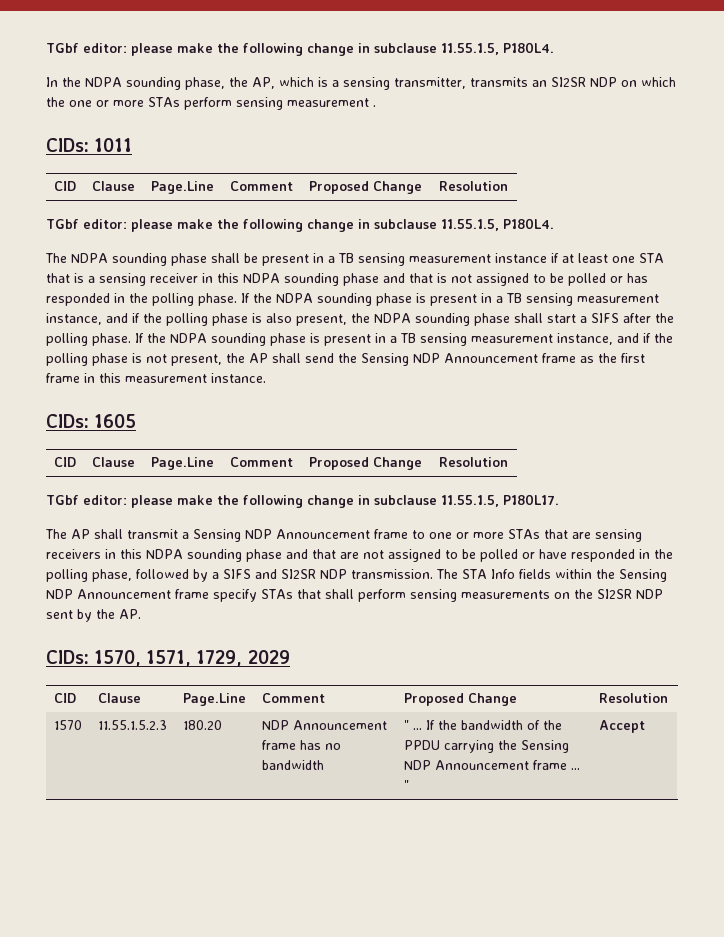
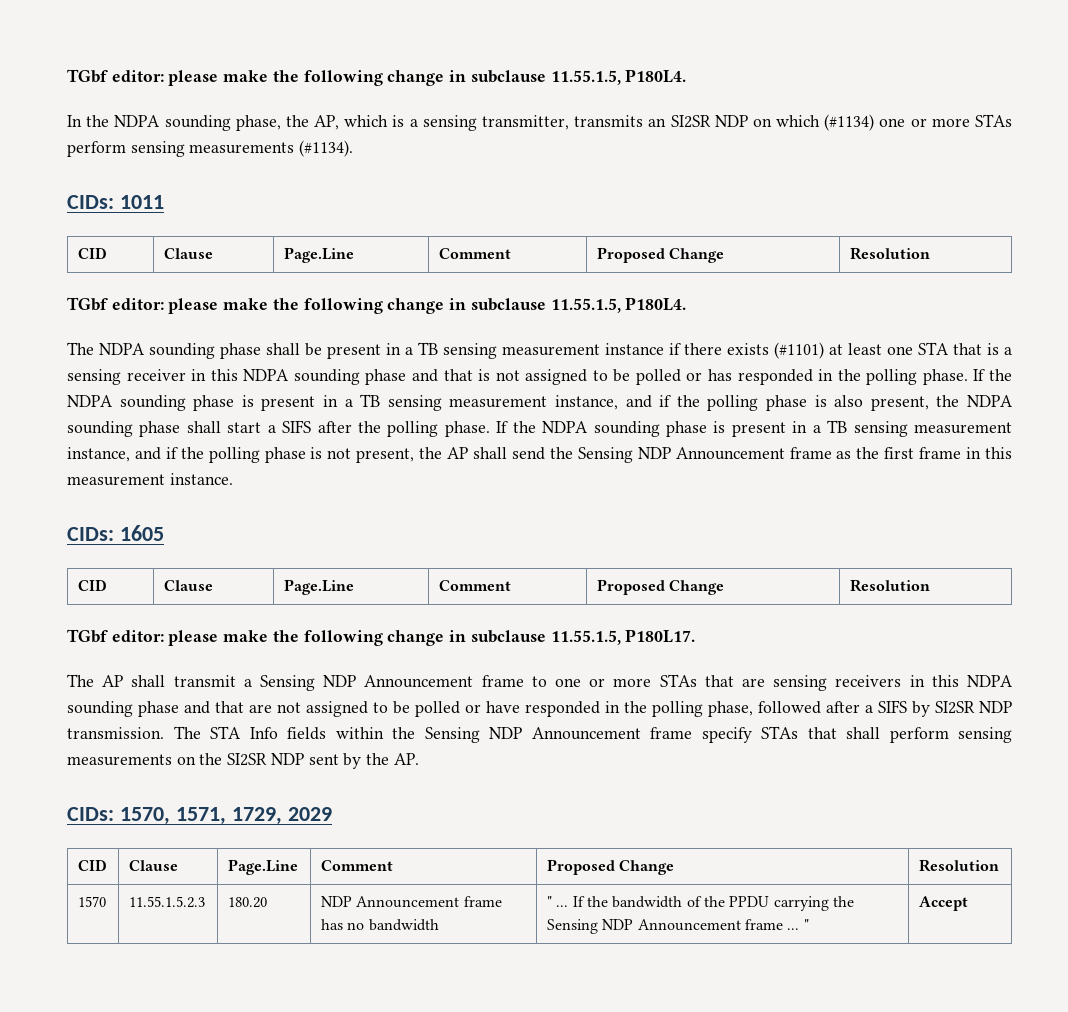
- In the NDPA sounding phase, the AP, which is a sensing transmitter, transmits an SI2SR NDP on which the one or more STAs perform sensing measurement .
+ In the NDPA sounding phase, the AP, which is a sensing transmitter, transmits an SI2SR NDP on which (#1134) one or more STAs perform sensing measurements (#1134).
- The NDPA sounding phase shall be present in a TB sensing measurement instance if at least one STA that is a sensing receiver in this NDPA sounding phase and that is not assigned to be polled or has responded in the polling phase.
+ The NDPA sounding phase shall be present in a TB sensing measurement instance if there exists (#1101) at least one STA that is a sensing receiver in this NDPA sounding phase and that is not assigned to be polled or has responded in the polling phase.
- The AP shall transmit a Sensing NDP Announcement frame to one or more STAs that are sensing receivers in this NDPA sounding phase and that are not assigned to be polled or have responded in the polling phase, followed by a SIFS and SI2SR NDP transmission.
+ The AP shall transmit a Sensing NDP Announcement frame to one or more STAs that are sensing receivers in this NDPA sounding phase and that are not assigned to be polled or have responded in the polling phase, followed after a SIFS by SI2SR NDP transmission.

